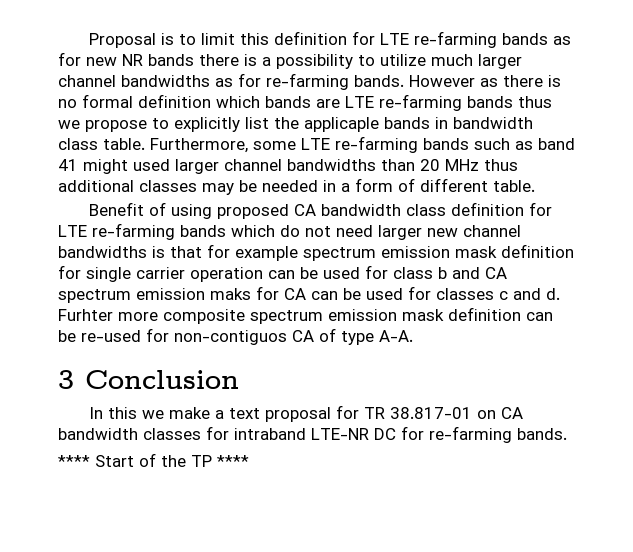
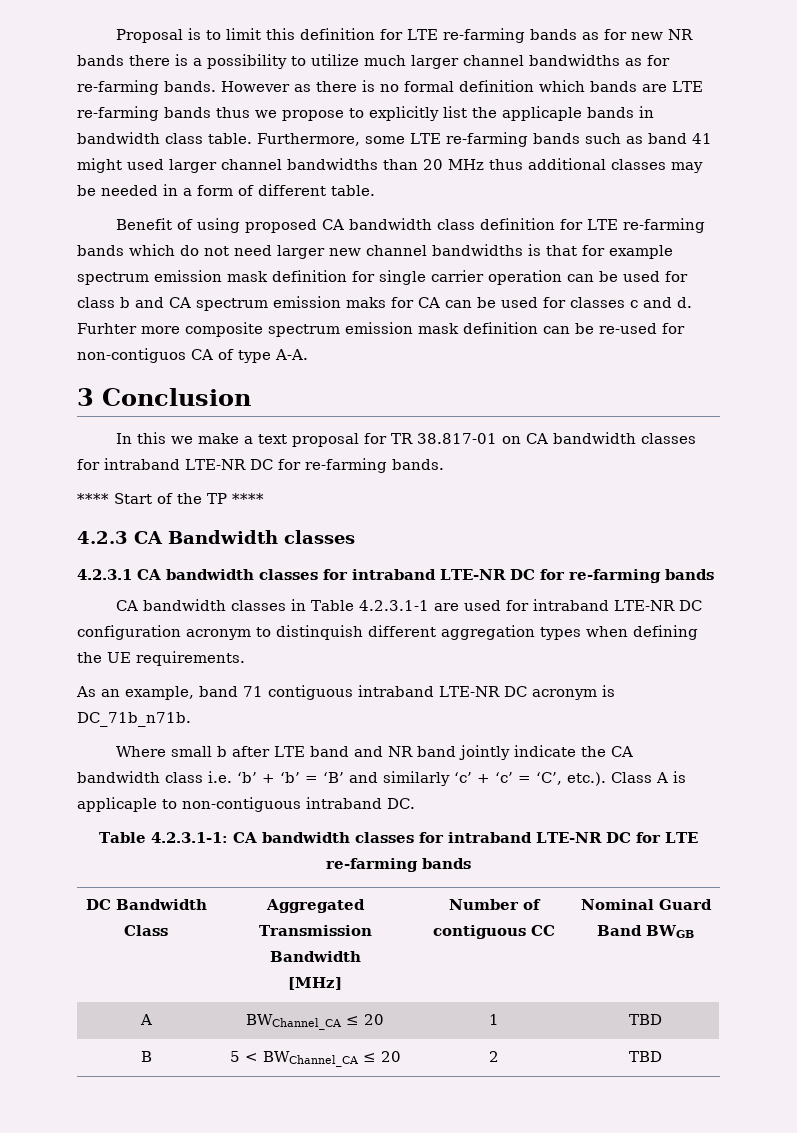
+ 4.2.3 CA Bandwidth classes
+ 4.2.3.1 CA bandwidth classes for intraband LTE-NR DC for re-farming bands
+ CA bandwidth classes in Table 4.2.3.1-1 are used for intraband LTE-NR DC configuration acronym to distinquish different aggregation types when defining the UE requirements.
+ As an example, band 71 contiguous intraband LTE-NR DC acronym is DC_71b_n71b.
+ Where small b after LTE band and NR band jointly indicate the CA bandwidth class i.e. ‘b’ + ‘b’ = ‘B’ and similarly ‘c’ + ‘c’ = ‘C’, etc.). Class A is applicaple to non-contiguous intraband DC.
+ Table 4.2.3.1-1: CA bandwidth classes for intraband LTE-NR DC for LTE re-farming bands
+ DC Bandwidth Class | Aggregated Transmission Bandwidth
+ [MHz] | Number of contiguous CC | Nominal Guard Band BWGB
+ A | BWChannel_CA ≤ 20 | 1 | TBD
+ B | 5 < BWChannel_CA ≤ 20 | 2 | TBD

